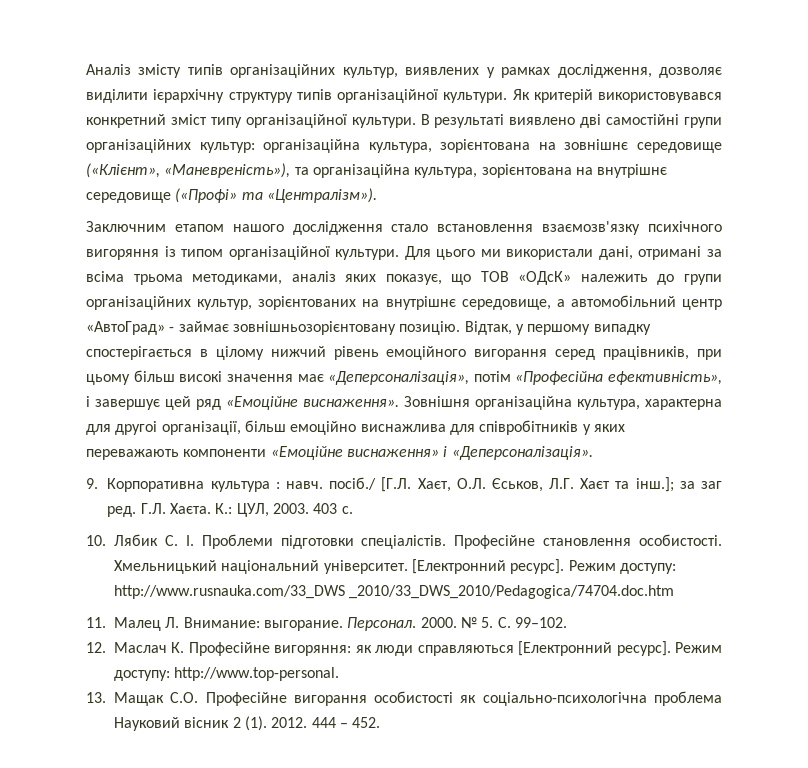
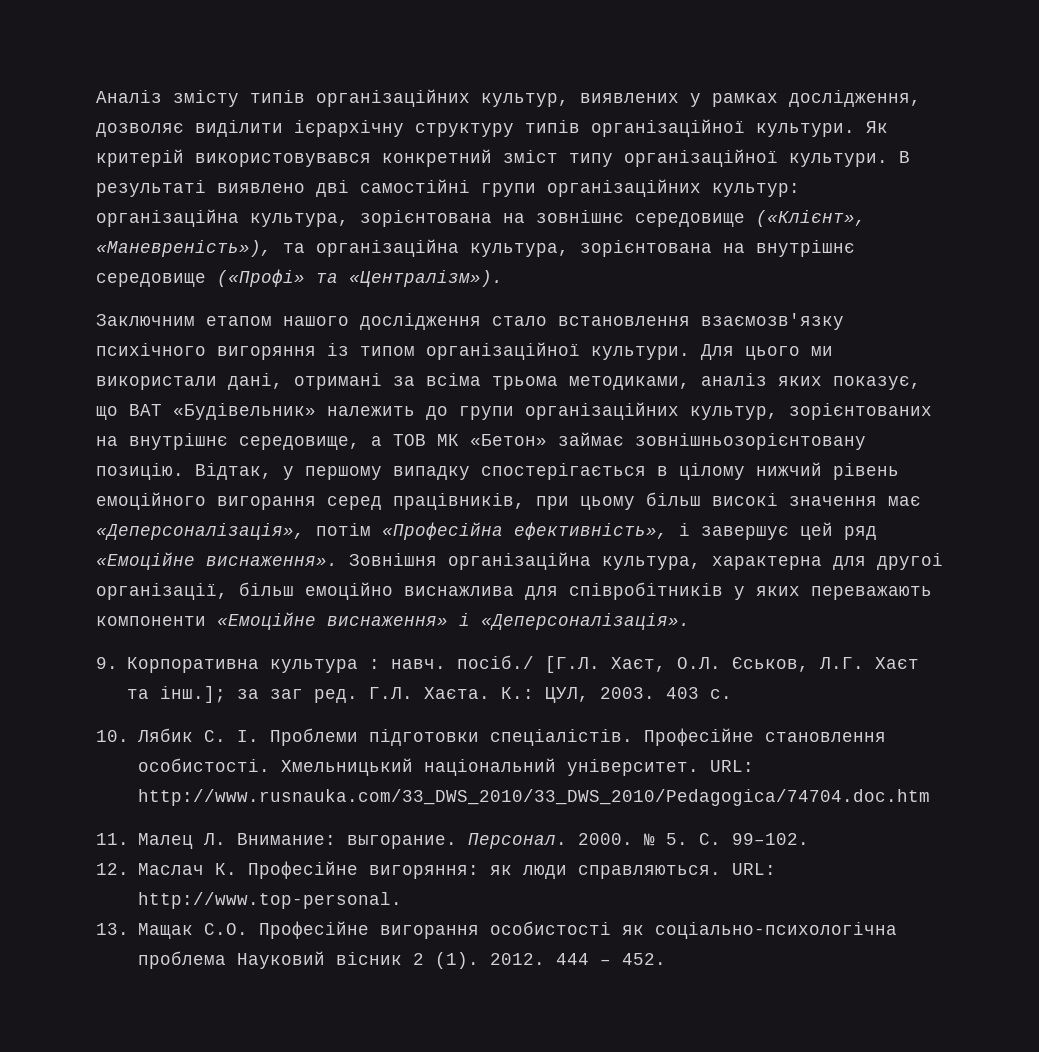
- Для цього ми використали дані, отримані за всіма трьома методиками, аналіз яких показує, що ТОВ «ОДсК» належить до групи організаційних культур, зорієнтованих на внутрішнє середовище, а автомобільний центр «АвтоГрад» - займає зовнішньозорієнтовану позицію.
+ Для цього ми використали дані, отримані за всіма трьома методиками, аналіз яких показує, що ВАТ «Будівельник» належить до групи організаційних культур, зорієнтованих на внутрішнє середовище, а ТОВ МК «Бетон» займає зовнішньозорієнтовану позицію.
- [Електронний ресурс]. Режим доступу: http://www.rusnauka.com/33_DWS _2010/33_DWS_2010/Pedagogica/74704.doc.htm
+ URL: http://www.rusnauka.com/33_DWS_2010/33_DWS_2010/Pedagogica/74704.doc.htm
- 12. Маслач К. Професійне вигоряння: як люди справляються [Електронний ресурс]. Режим доступу: http://www.top-personal.
+ 12. Маслач К. Професійне вигоряння: як люди справляються. URL: http://www.top-personal.

